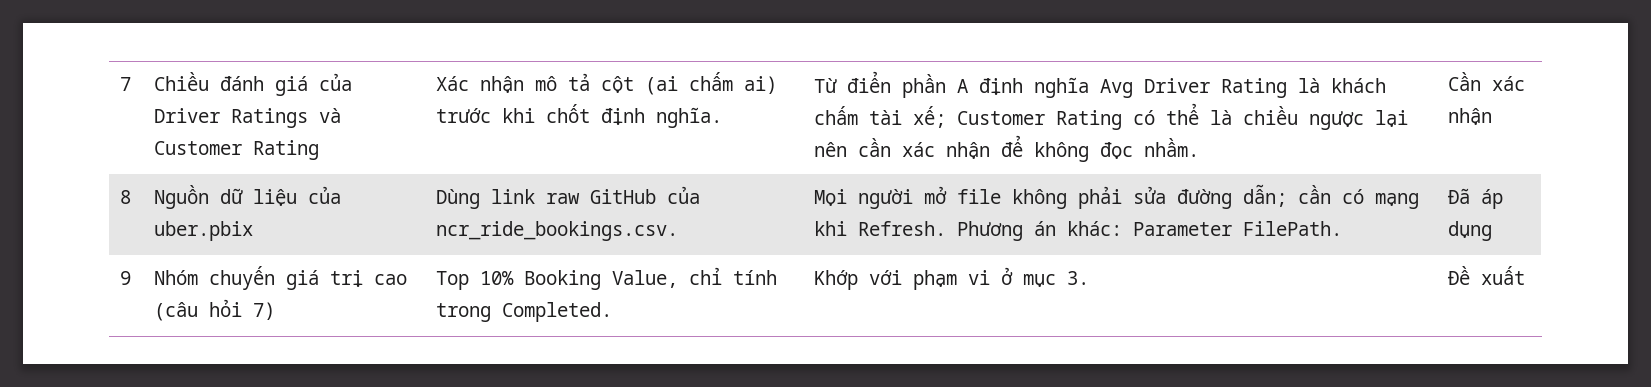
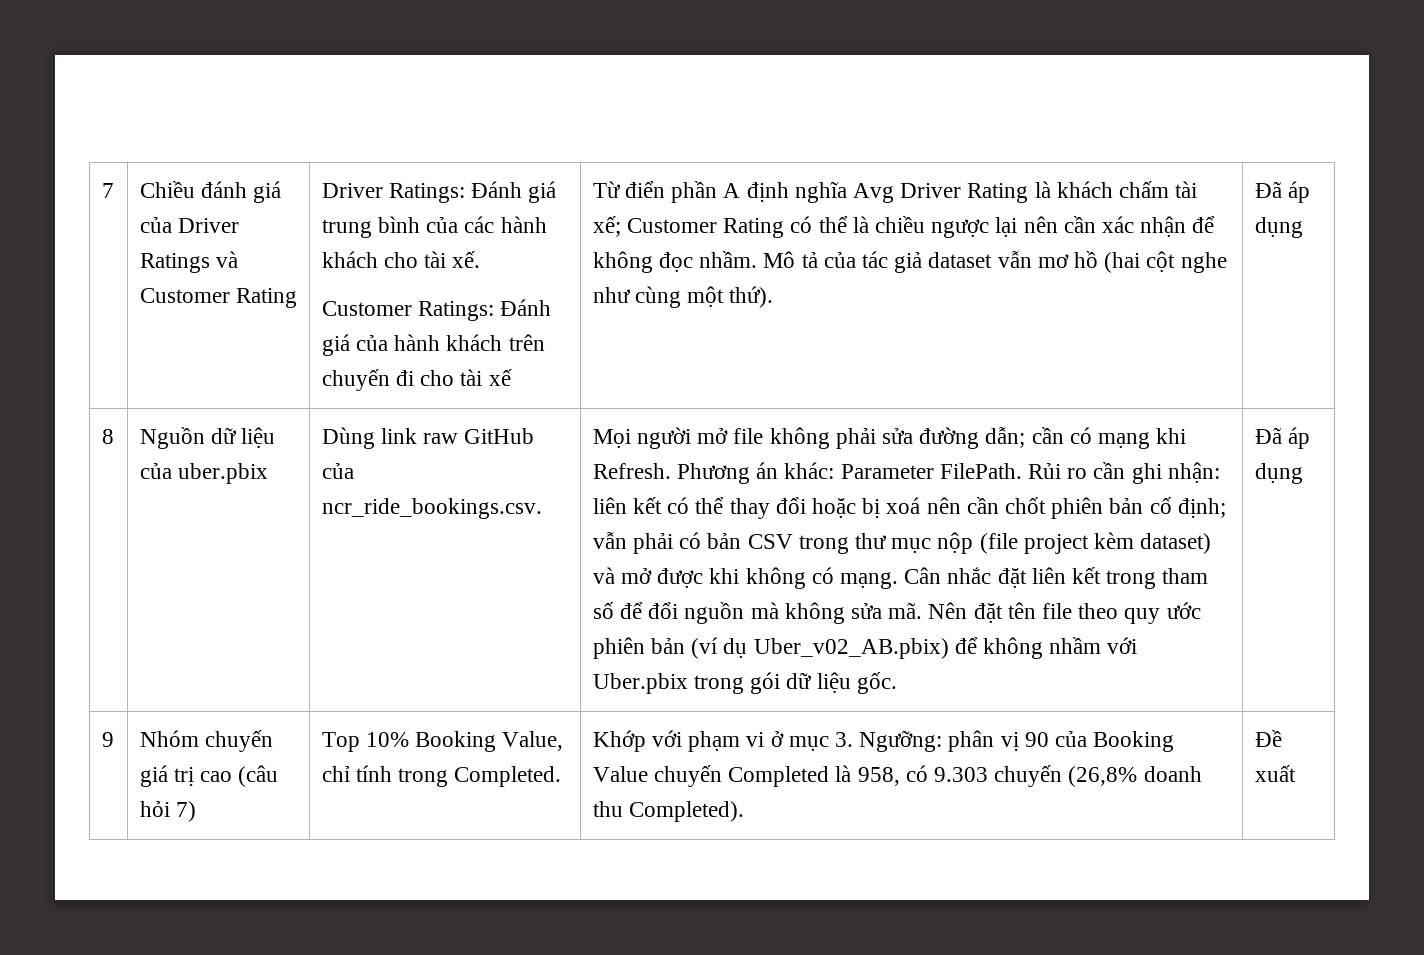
- Xác nhận mô tả cột (ai chấm ai) trước khi chốt định nghĩa.
+ Driver Ratings: Đánh giá trung bình của các hành khách cho tài xế.
+ Customer Ratings: Đánh giá của hành khách trên chuyến đi cho tài xế
- Từ điển phần A định nghĩa Avg Driver Rating là khách chấm tài xế; Customer Rating có thể là chiều ngược lại nên cần xác nhận để không đọc nhầm. | Cần xác nhận
+ Từ điển phần A định nghĩa Avg Driver Rating là khách chấm tài xế; Customer Rating có thể là chiều ngược lại nên cần xác nhận để không đọc nhầm. Mô tả của tác giả dataset vẫn mơ hồ (hai cột nghe như cùng một thứ). | Đã áp dụng
+ Rủi ro cần ghi nhận: liên kết có thể thay đổi hoặc bị xoá nên cần chốt phiên bản cố định; vẫn phải có bản CSV trong thư mục nộp (file project kèm dataset) và mở được khi không có mạng. Cân nhắc đặt liên kết trong tham số để đổi nguồn mà không sửa mã. Nên đặt tên file theo quy ước phiên bản (ví dụ Uber_v02_AB.pbix) để không nhầm với Uber.pbix trong gói dữ liệu gốc.
- Khớp với phạm vi ở mục 3.
+ Khớp với phạm vi ở mục 3. Ngưỡng: phân vị 90 của Booking Value chuyến Completed là 958, có 9.303 chuyến (26,8% doanh thu Completed).

